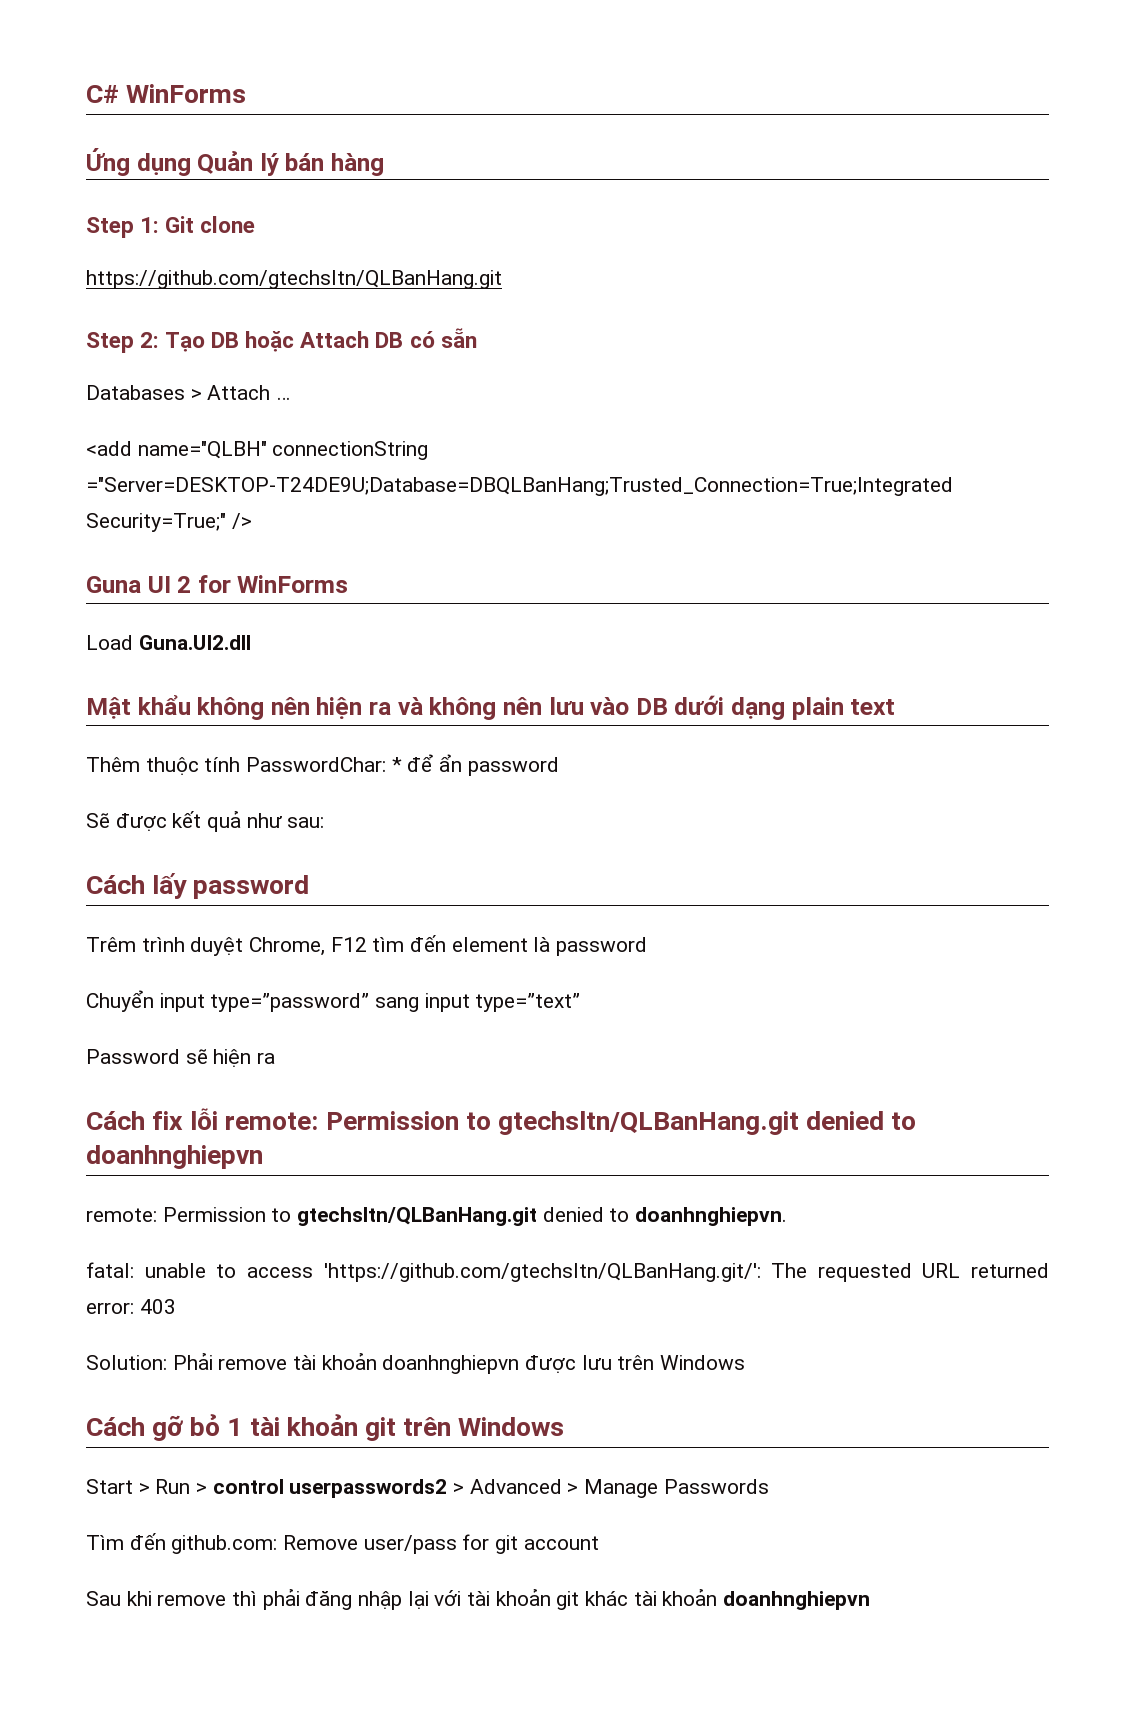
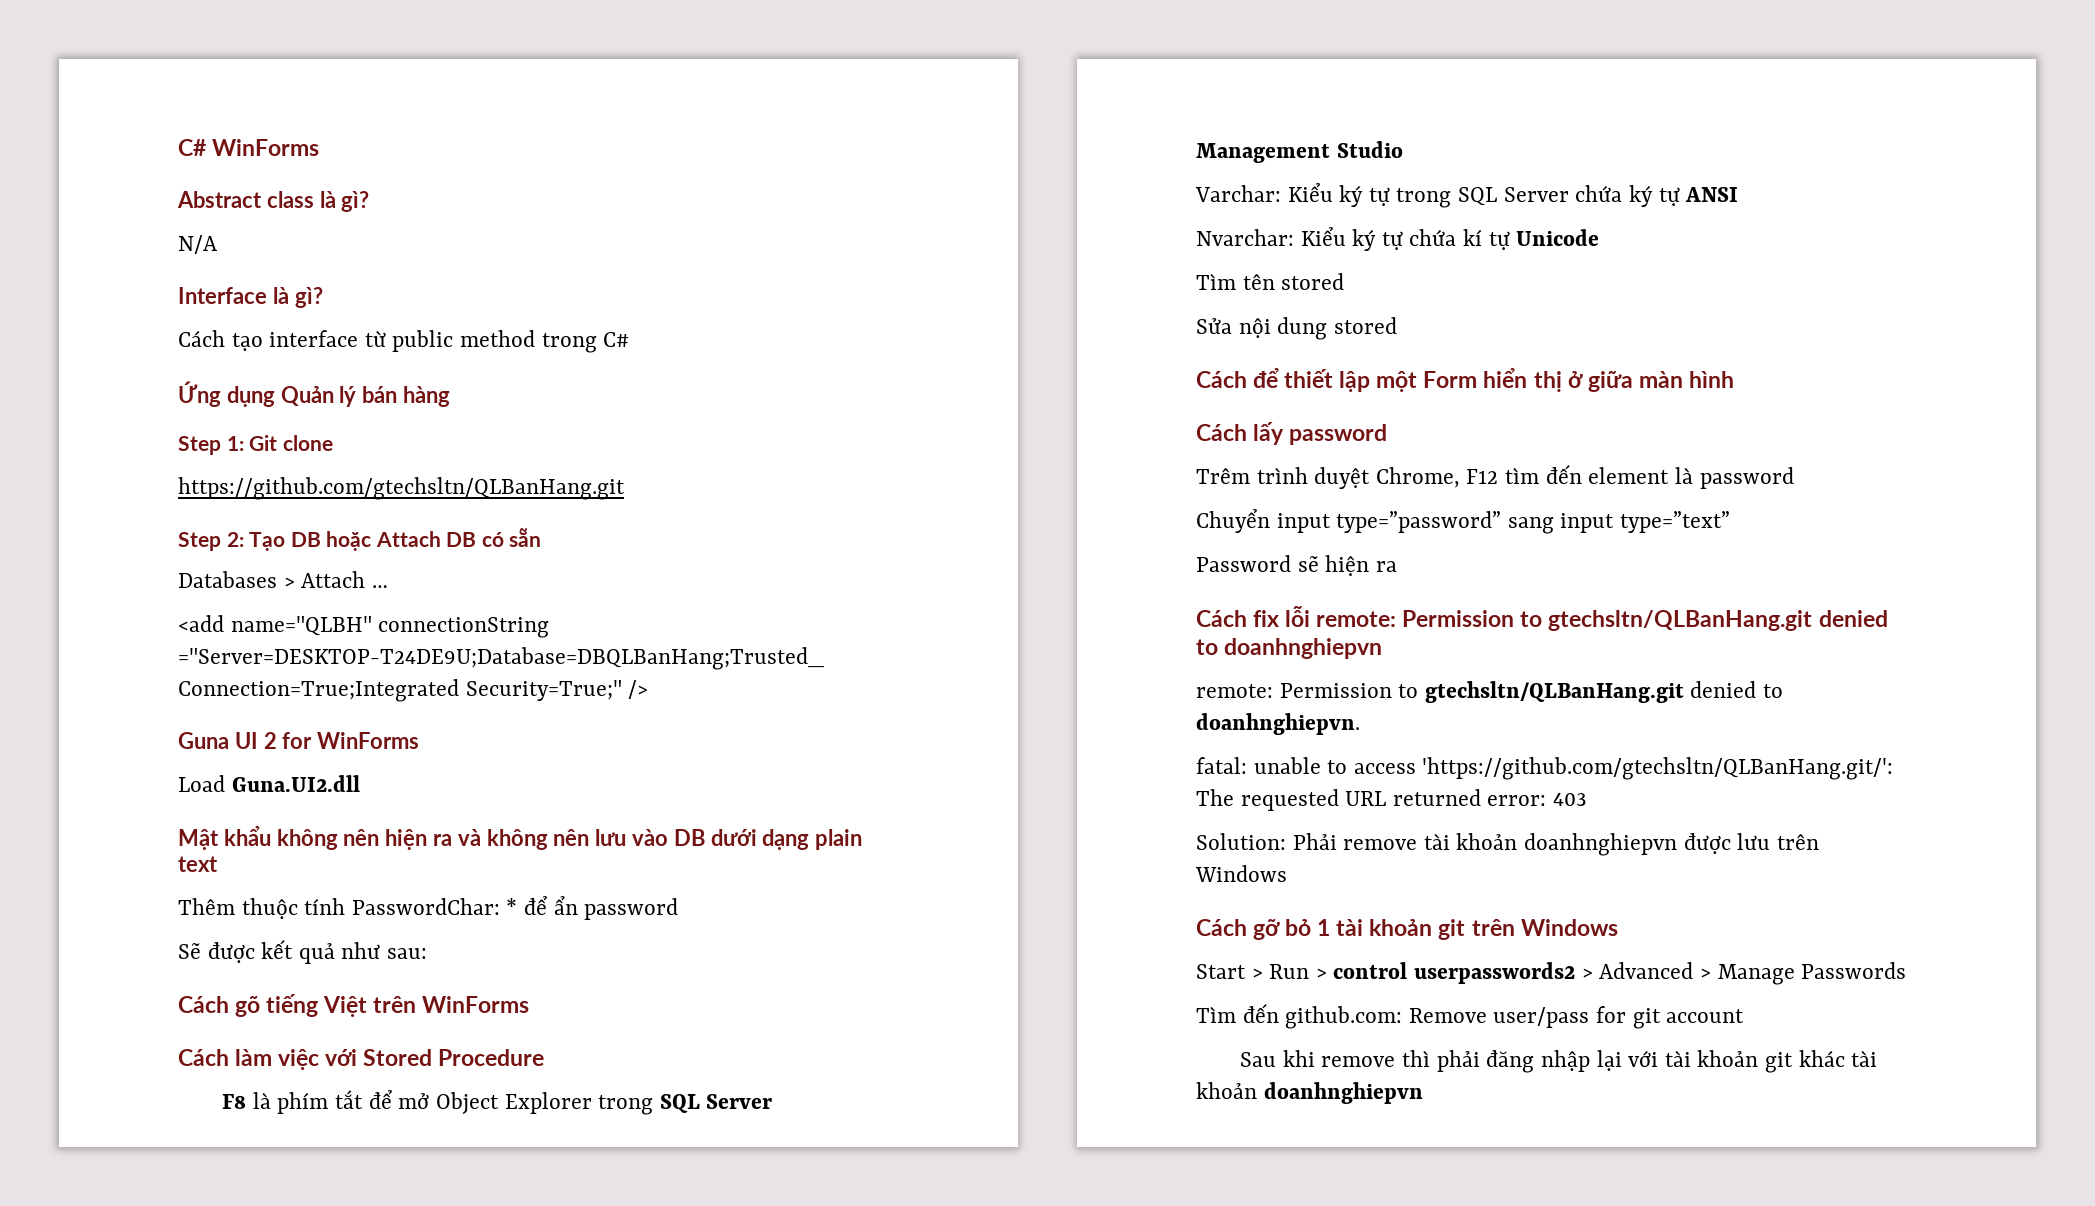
+ Abstract class là gì?
+ N/A
+ Interface là gì?
+ Cách tạo interface từ public method trong C#
+ Cách gõ tiếng Việt trên WinForms
+ Cách làm việc với Stored Procedure
+ F8 là phím tắt để mở Object Explorer trong SQL Server Management Studio
+ Varchar: Kiểu ký tự trong SQL Server chứa ký tự ANSI
+ Nvarchar: Kiểu ký tự chứa kí tự Unicode
+ Tìm tên stored
+ Sửa nội dung stored
+ Cách để thiết lập một Form hiển thị ở giữa màn hình

